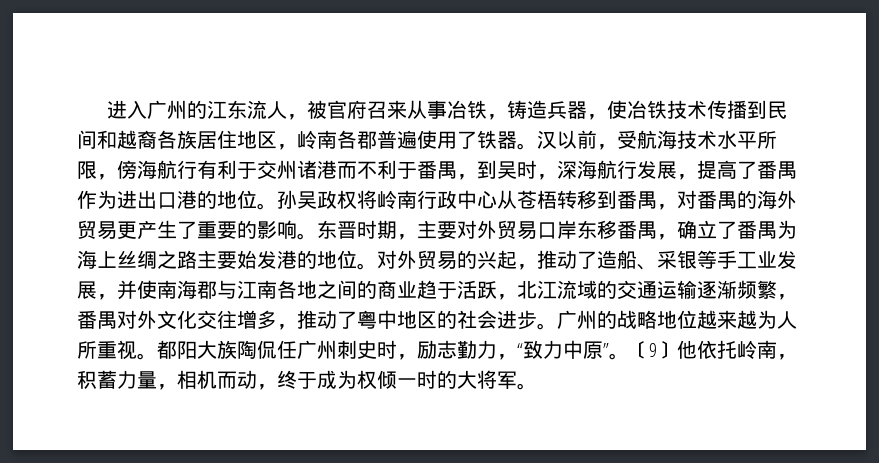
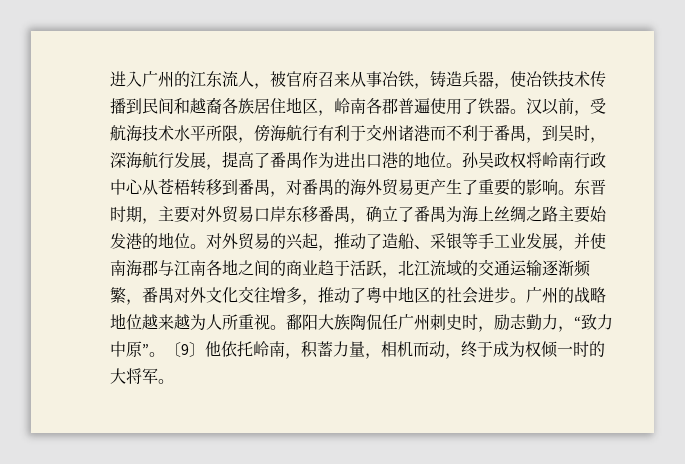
- 都阳大族陶侃任广州刺史时，励志勤力，“致力中原”。
+ 鄱阳大族陶侃任广州刺史时，励志勤力，“致力中原”。

